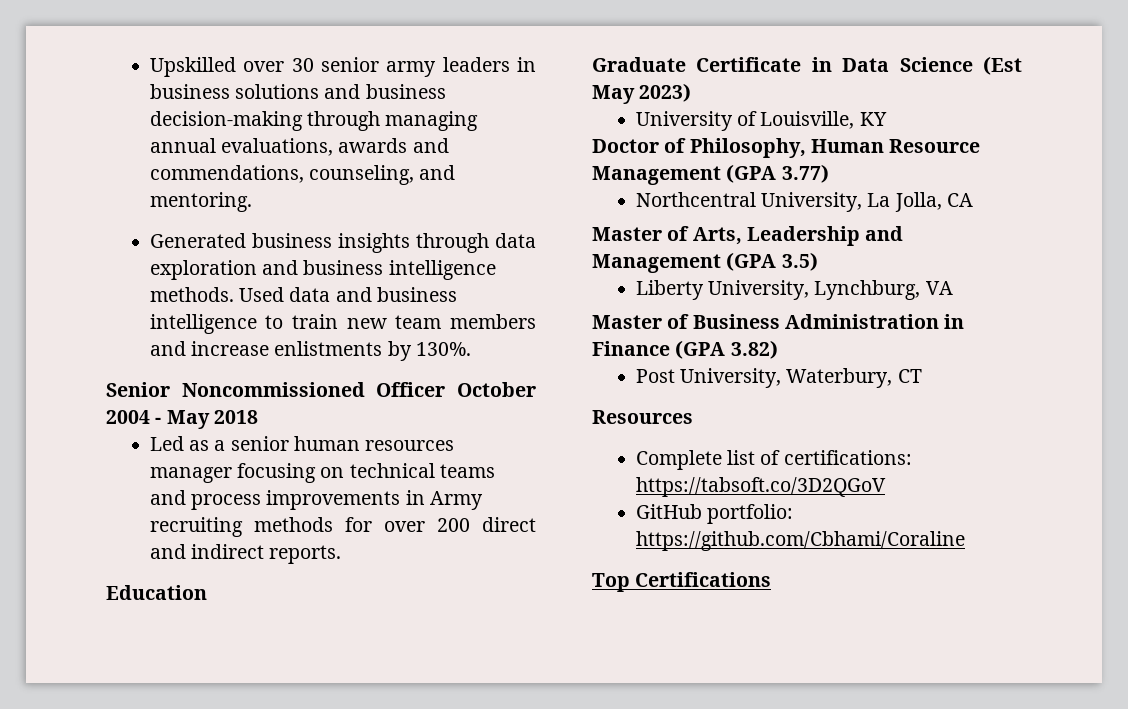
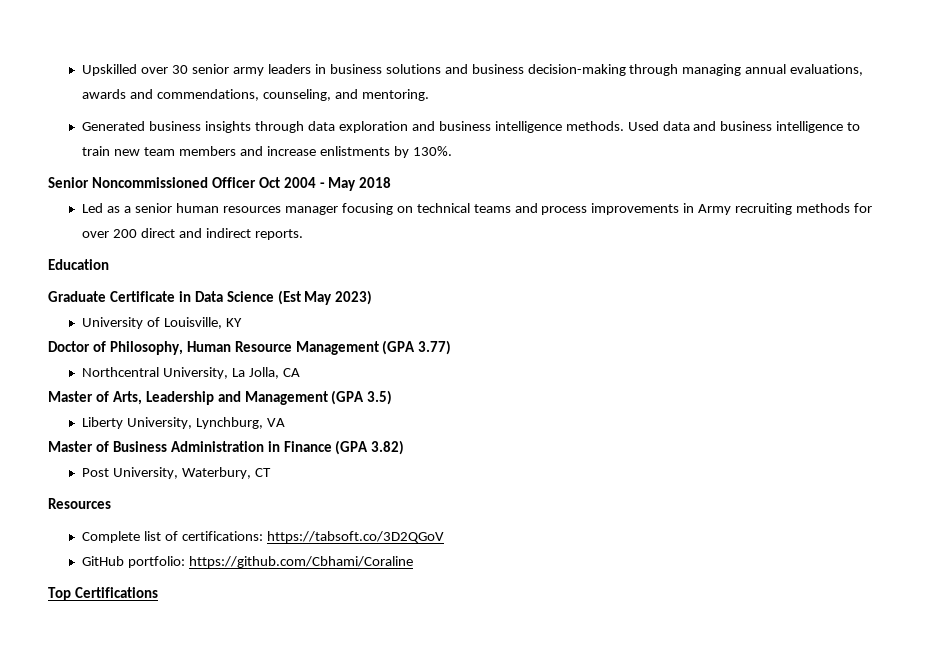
- Senior Noncommissioned Officer October 2004 - May 2018
+ Senior Noncommissioned Officer Oct 2004 - May 2018

